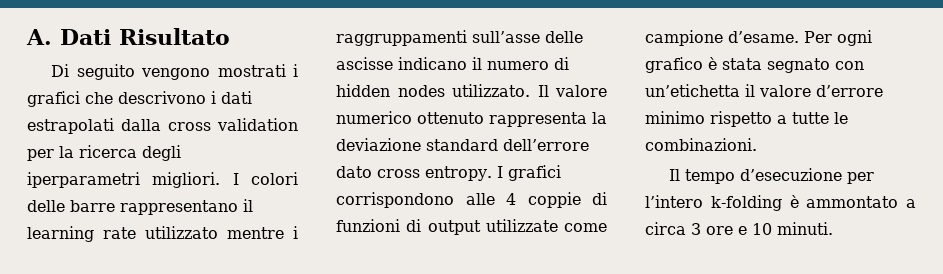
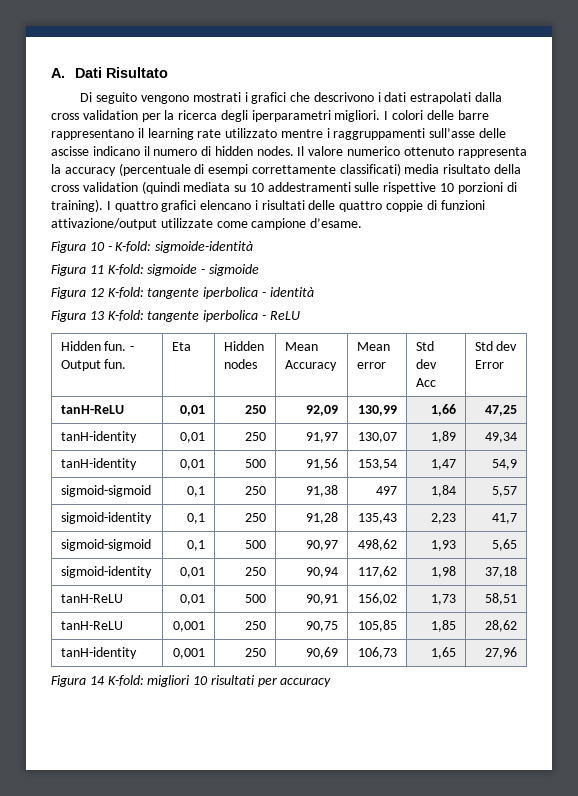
- I colori delle barre rappresentano il learning rate utilizzato mentre i raggruppamenti sull’asse delle ascisse indicano il numero di hidden nodes utilizzato.
+ I colori delle barre rappresentano il learning rate utilizzato mentre i raggruppamenti sull’asse delle ascisse indicano il numero di hidden nodes.
- Il valore numerico ottenuto rappresenta la deviazione standard dell’errore dato cross entropy. I grafici corrispondono alle 4 coppie di funzioni di output utilizzate come campione d’esame. Per ogni grafico è stata segnato con un’etichetta il valore d’errore minimo rispetto a tutte le combinazioni.
- Il tempo d’esecuzione per l’intero k-folding è ammontato a circa 3 ore e 10 minuti.
+ Il valore numerico ottenuto rappresenta la accuracy (percentuale di esempi correttamente classificati) media risultato della cross validation (quindi mediata su 10 addestramenti sulle rispettive 10 porzioni di training). I quattro grafici elencano i risultati delle quattro coppie di funzioni attivazione/output utilizzate come campione d’esame.
+ Figura 10 - K-fold: sigmoide-identità
+ Figura 11 K-fold: sigmoide - sigmoide
+ Figura 12 K-fold: tangente iperbolica - identità
+ Figura 13 K-fold: tangente iperbolica - ReLU
+ Hidden fun. - Output fun. | Eta | Hidden nodes | Mean Accuracy | Mean error | Std dev Acc | Std dev Error
+ tanH-ReLU | 0,01 | 250 | 92,09 | 130,99 | 1,66 | 47,25
+ tanH-identity | 0,01 | 250 | 91,97 | 130,07 | 1,89 | 49,34
+ tanH-identity | 0,01 | 500 | 91,56 | 153,54 | 1,47 | 54,9
+ sigmoid-sigmoid | 0,1 | 250 | 91,38 | 497 | 1,84 | 5,57
+ sigmoid-identity | 0,1 | 250 | 91,28 | 135,43 | 2,23 | 41,7
+ sigmoid-sigmoid | 0,1 | 500 | 90,97 | 498,62 | 1,93 | 5,65
+ sigmoid-identity | 0,01 | 250 | 90,94 | 117,62 | 1,98 | 37,18
+ tanH-ReLU | 0,01 | 500 | 90,91 | 156,02 | 1,73 | 58,51
+ tanH-ReLU | 0,001 | 250 | 90,75 | 105,85 | 1,85 | 28,62
+ tanH-identity | 0,001 | 250 | 90,69 | 106,73 | 1,65 | 27,96
+ Figura 14 K-fold: migliori 10 risultati per accuracy

